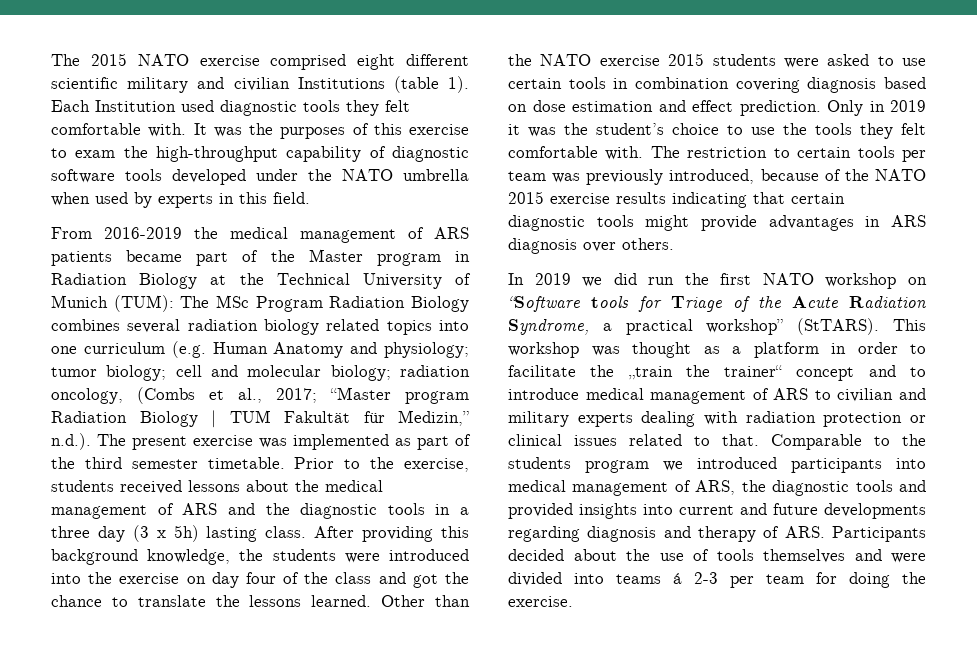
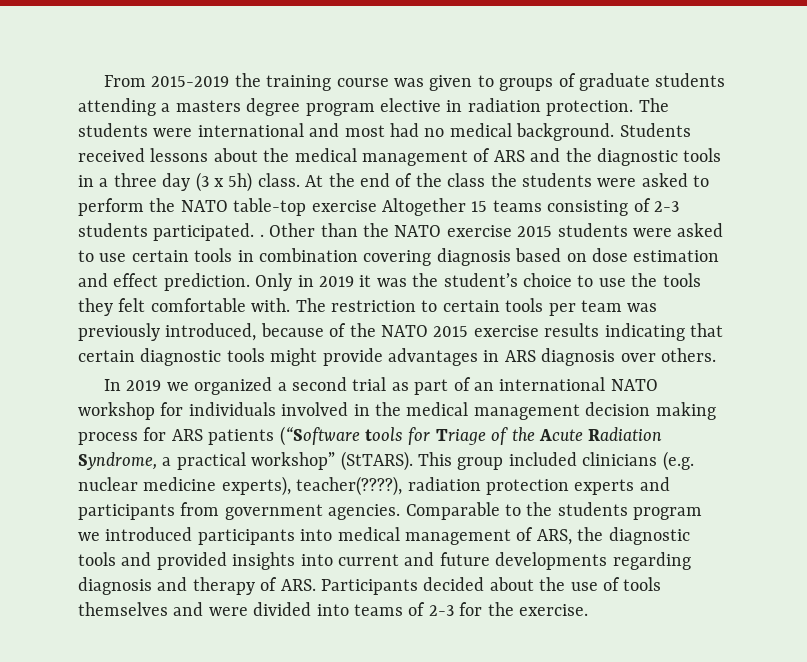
- The 2015 NATO exercise comprised eight different scientific military and civilian Institutions (table 1). Each Institution used diagnostic tools they felt comfortable with. It was the purposes of this exercise to exam the high-throughput capability of diagnostic software tools developed under the NATO umbrella when used by experts in this field.
- From 2016-2019 the medical management of ARS patients became part of the Master program in Radiation Biology at the Technical University of Munich (TUM): The MSc Program Radiation Biology combines several radiation biology related topics into one curriculum (e.g. Human Anatomy and physiology; tumor biology; cell and molecular biology; radiation oncology, (Combs et al., 2017; “Master program Radiation Biology | TUM Fakultät für Medizin,” n.d.). The present exercise was implemented as part of the third semester timetable. Prior to the exercise, students received lessons about the medical management of ARS and the diagnostic tools in a three day (3 x 5h) lasting class. After providing this background knowledge, the students were introduced into the exercise on day four of the class and got the chance to translate the lessons learned.
+ From 2015-2019 the training course was given to groups of graduate students attending a masters degree program elective in radiation protection. The students were international and most had no medical background. Students received lessons about the medical management of ARS and the diagnostic tools in a three day (3 x 5h) class. At the end of the class the students were asked to perform the NATO table-top exercise Altogether 15 teams consisting of 2-3 students participated. .
- In 2019 we did run the first NATO workshop on “Software tools for Triage of the Acute Radiation Syndrome, a practical workshop” (StTARS).
+ In 2019 we organized a second trial as part of an international NATO workshop for individuals involved in the medical management decision making process for ARS patients (“Software tools for Triage of the Acute Radiation Syndrome, a practical workshop” (StTARS).
- This workshop was thought as a platform in order to facilitate the „train the trainer“ concept and to introduce medical management of ARS to civilian and military experts dealing with radiation protection or clinical issues related to that.
+ This group included clinicians (e.g. nuclear medicine experts), teacher(????), radiation protection experts and participants from government agencies.
- Comparable to the students program we introduced participants into medical management of ARS, the diagnostic tools and provided insights into current and future developments regarding diagnosis and therapy of ARS. Participants decided about the use of tools themselves and were divided into teams á 2-3 per team for doing the exercise.
+ Comparable to the students program we introduced participants into medical management of ARS, the diagnostic tools and provided insights into current and future developments regarding diagnosis and therapy of ARS. Participants decided about the use of tools themselves and were divided into teams of 2-3 for the exercise.

